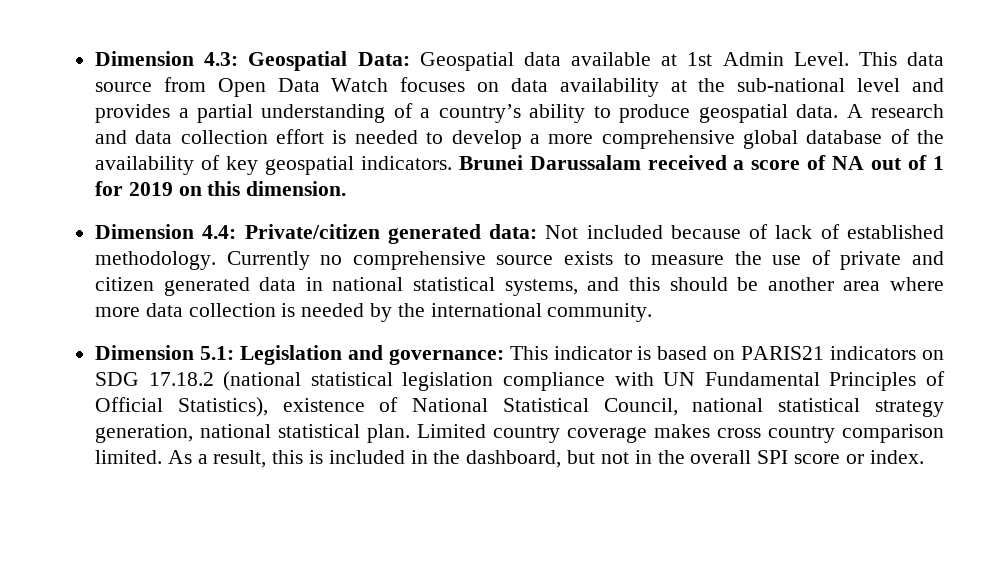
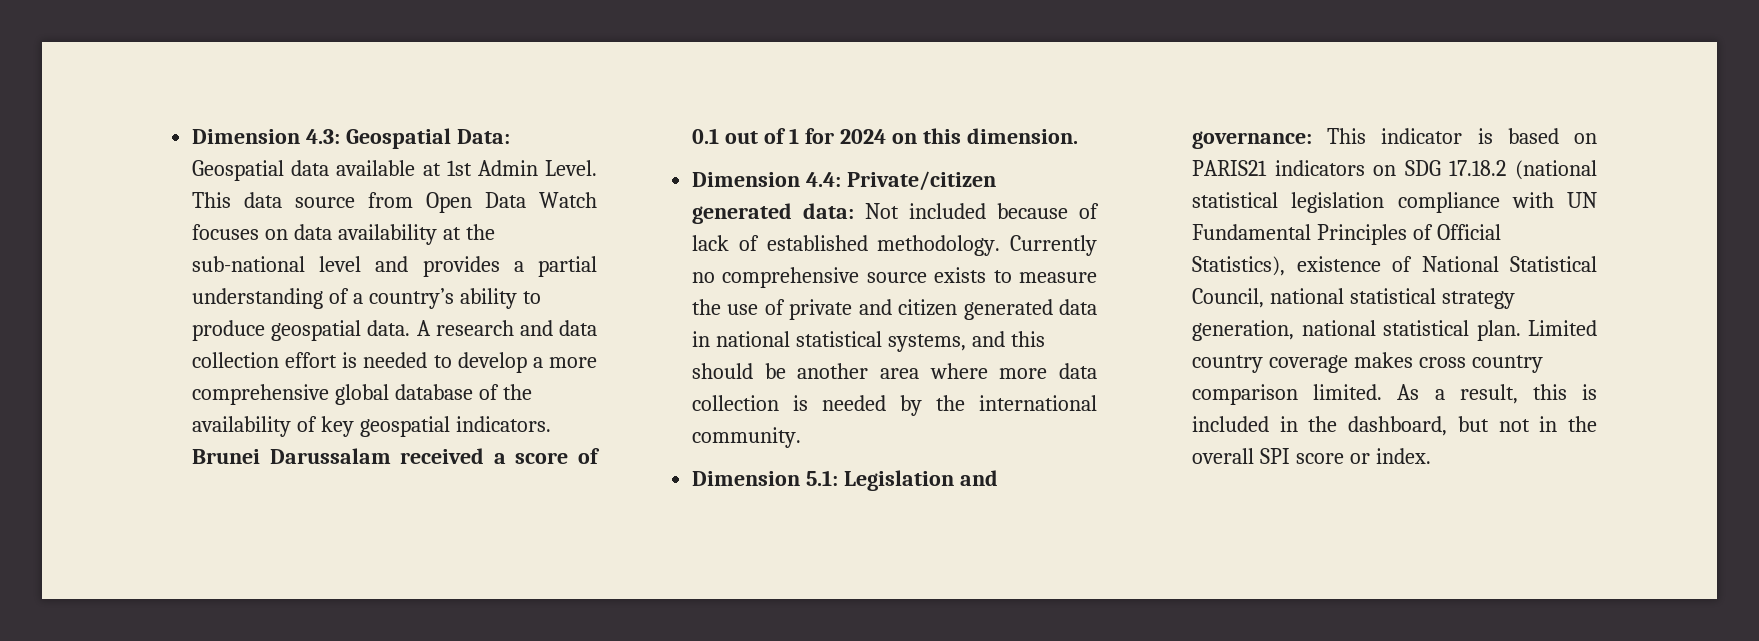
- Brunei Darussalam received a score of NA out of 1 for 2019 on this dimension.
+ Brunei Darussalam received a score of 0.1 out of 1 for 2024 on this dimension.

